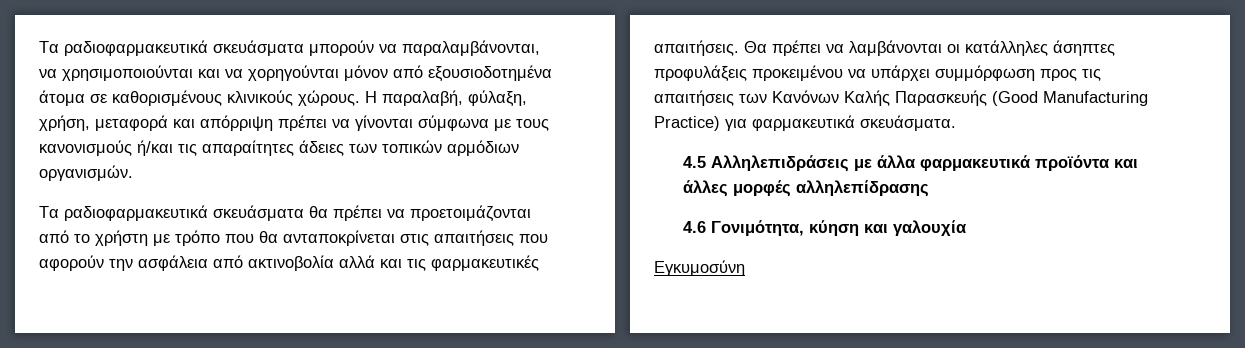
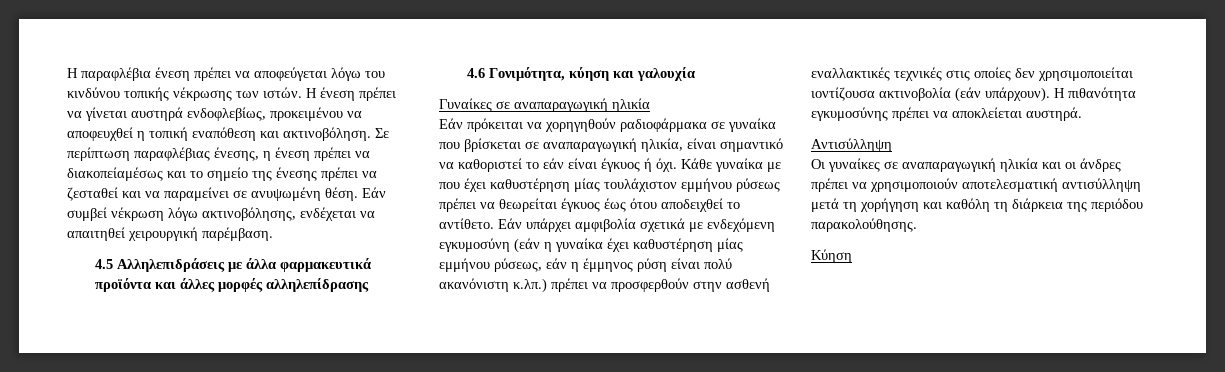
- Τα ραδιοφαρμακευτικά σκευάσματα μπορούν να παραλαμβάνονται, να χρησιμοποιούνται και να χορηγούνται μόνον από εξουσιοδοτημένα άτομα σε καθορισμένους κλινικούς χώρους. Η παραλαβή, φύλαξη, χρήση, μεταφορά και απόρριψη πρέπει να γίνονται σύμφωνα με τους κανονισμούς ή/και τις απαραίτητες άδειες των τοπικών αρμόδιων οργανισμών.
- Τα ραδιοφαρμακευτικά σκευάσματα θα πρέπει να προετοιμάζονται από το χρήστη με τρόπο που θα ανταποκρίνεται στις απαιτήσεις που αφορούν την ασφάλεια από ακτινοβολία αλλά και τις φαρμακευτικές απαιτήσεις. Θα πρέπει να λαμβάνονται οι κατάλληλες άσηπτες προφυλάξεις προκειμένου να υπάρχει συμμόρφωση προς τις απαιτήσεις των Κανόνων Καλής Παρασκευής (Good Manufacturing Practice) για φαρμακευτικά σκευάσματα.
+ Η παραφλέβια ένεση πρέπει να αποφεύγεται λόγω του κινδύνου τοπικής νέκρωσης των ιστών. Η ένεση πρέπει να γίνεται αυστηρά ενδοφλεβίως, προκειμένου να αποφευχθεί η τοπική εναπόθεση και ακτινοβόληση. Σε περίπτωση παραφλέβιας ένεσης, η ένεση πρέπει να διακοπείαμέσως και το σημείο της ένεσης πρέπει να ζεσταθεί και να παραμείνει σε ανυψωμένη θέση. Εάν συμβεί νέκρωση λόγω ακτινοβόλησης, ενδέχεται να απαιτηθεί χειρουργική παρέμβαση.
- Εγκυμοσύνη
+ Γυναίκες σε αναπαραγωγική ηλικία
+ Εάν πρόκειται να χορηγηθούν ραδιοφάρμακα σε γυναίκα που βρίσκεται σε αναπαραγωγική ηλικία, είναι σημαντικό να καθοριστεί το εάν είναι έγκυος ή όχι. Κάθε γυναίκα με που έχει καθυστέρηση μίας τουλάχιστον εμμήνου ρύσεως πρέπει να θεωρείται έγκυος έως ότου αποδειχθεί το αντίθετο. Εάν υπάρχει αμφιβολία σχετικά με ενδεχόμενη εγκυμοσύνη (εάν η γυναίκα έχει καθυστέρηση μίας εμμήνου ρύσεως, εάν η έμμηνος ρύση είναι πολύ ακανόνιστη κ.λπ.) πρέπει να προσφερθούν στην ασθενή εναλλακτικές τεχνικές στις οποίες δεν χρησιμοποιείται ιοντίζουσα ακτινοβολία (εάν υπάρχουν). Η πιθανότητα εγκυμοσύνης πρέπει να αποκλείεται αυστηρά.
+ Αντισύλληψη
+ Οι γυναίκες σε αναπαραγωγική ηλικία και οι άνδρες πρέπει να χρησιμοποιούν αποτελεσματική αντισύλληψη μετά τη χορήγηση και καθόλη τη διάρκεια της περιόδου παρακολούθησης.
+ Κύηση

